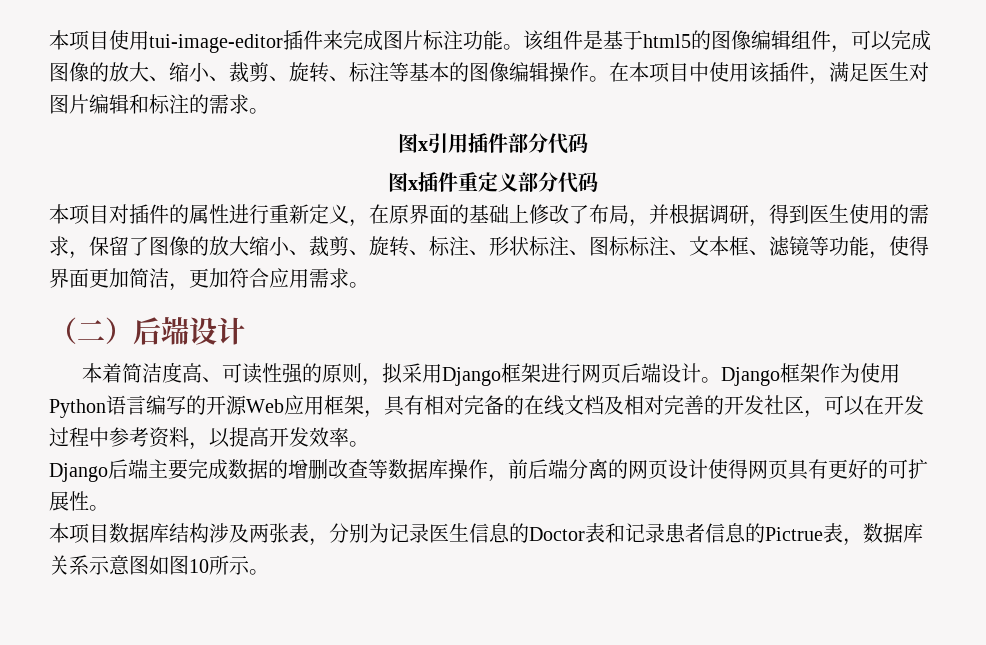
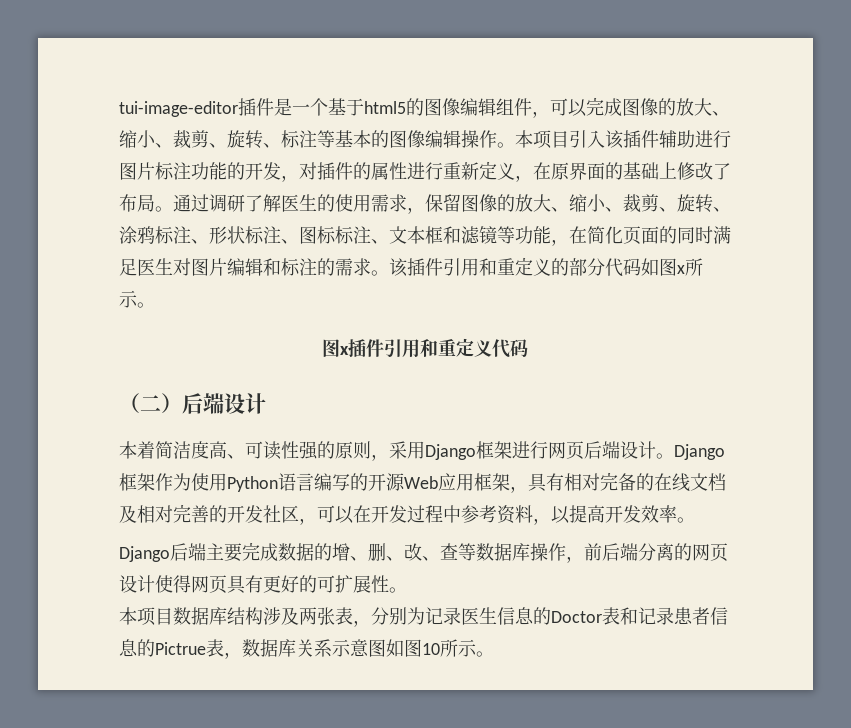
- 本项目使用tui-image-editor插件来完成图片标注功能。该组件是基于html5的图像编辑组件，可以完成图像的放大、缩小、裁剪、旋转、标注等基本的图像编辑操作。
+ tui-image-editor插件是一个基于html5的图像编辑组件，可以完成图像的放大、缩小、裁剪、旋转、标注等基本的图像编辑操作。
- 在本项目中使用该插件，满足医生对图片编辑和标注的需求。
- 图x引用插件部分代码
- 图x插件重定义部分代码
- 本项目对插件的属性进行重新定义，在原界面的基础上修改了布局，并根据调研，得到医生使用的需求，保留了图像的放大缩小、裁剪、旋转、标注、形状标注、图标标注、文本框、滤镜等功能，使得界面更加简洁，更加符合应用需求。
+ 本项目引入该插件辅助进行图片标注功能的开发，对插件的属性进行重新定义，在原界面的基础上修改了布局。通过调研了解医生的使用需求，保留图像的放大、缩小、裁剪、旋转、涂鸦标注、形状标注、图标标注、文本框和滤镜等功能，在简化页面的同时满足医生对图片编辑和标注的需求。该插件引用和重定义的部分代码如图x所示。
+ 图x插件引用和重定义代码
- 本着简洁度高、可读性强的原则，拟采用Django框架进行网页后端设计。
+ 本着简洁度高、可读性强的原则，采用Django框架进行网页后端设计。
- Django后端主要完成数据的增删改查等数据库操作，前后端分离的网页设计使得网页具有更好的可扩展性。
+ Django后端主要完成数据的增、删、改、查等数据库操作，前后端分离的网页设计使得网页具有更好的可扩展性。

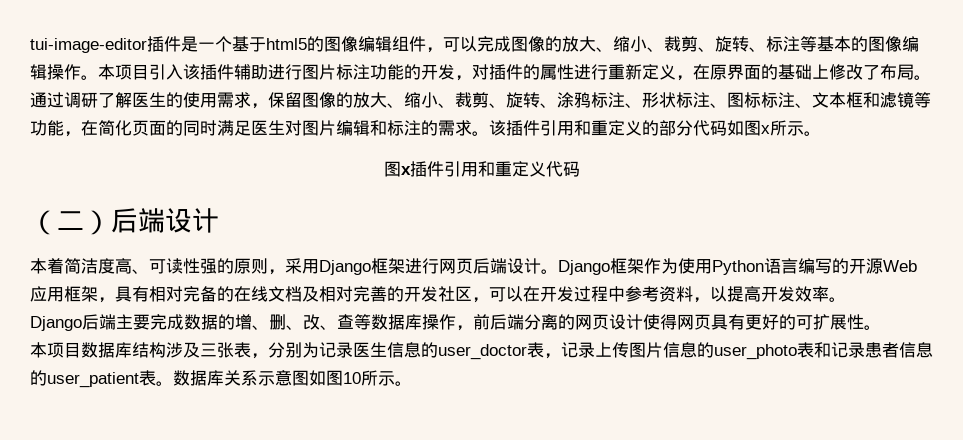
- 本项目数据库结构涉及两张表，分别为记录医生信息的Doctor表和记录患者信息的Pictrue表，数据库关系示意图如图10所示。
+ 本项目数据库结构涉及三张表，分别为记录医生信息的user_doctor表，记录上传图片信息的user_photo表和记录患者信息的user_patient表。数据库关系示意图如图10所示。

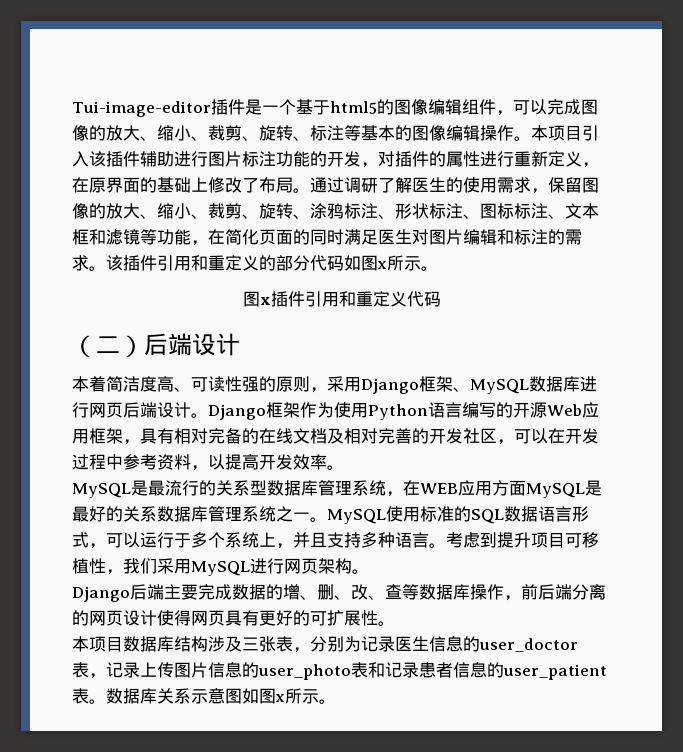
- tui-image-editor插件是一个基于html5的图像编辑组件，可以完成图像的放大、缩小、裁剪、旋转、标注等基本的图像编辑操作。
+ Tui-image-editor插件是一个基于html5的图像编辑组件，可以完成图像的放大、缩小、裁剪、旋转、标注等基本的图像编辑操作。
- 本着简洁度高、可读性强的原则，采用Django框架进行网页后端设计。
+ 本着简洁度高、可读性强的原则，采用Django框架、MySQL数据库进行网页后端设计。
+ MySQL是最流行的关系型数据库管理系统，在WEB应用方面MySQL是最好的关系数据库管理系统之一。MySQL使用标准的SQL数据语言形式，可以运行于多个系统上，并且支持多种语言。考虑到提升项目可移植性，我们采用MySQL进行网页架构。
- 数据库关系示意图如图10所示。
+ 数据库关系示意图如图x所示。

